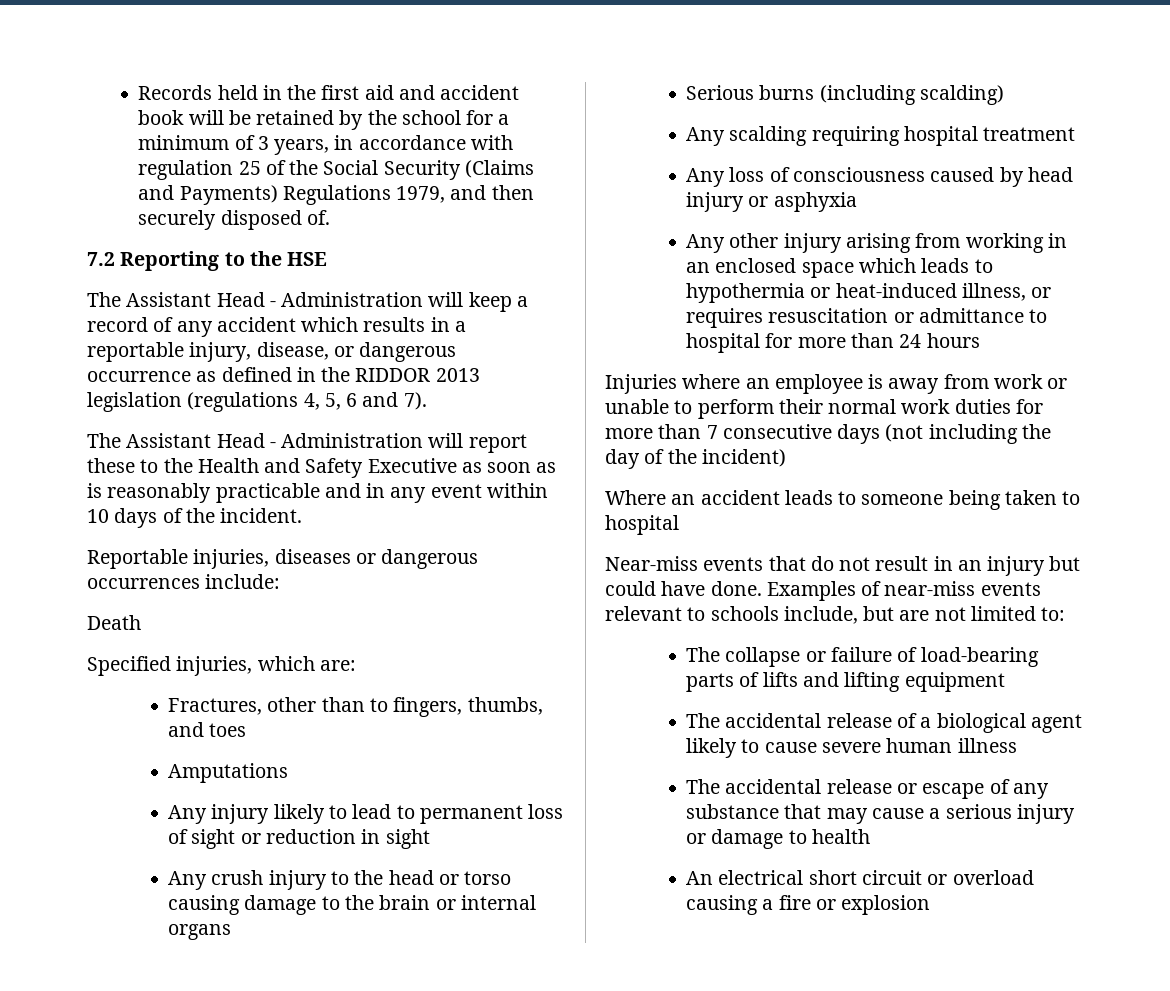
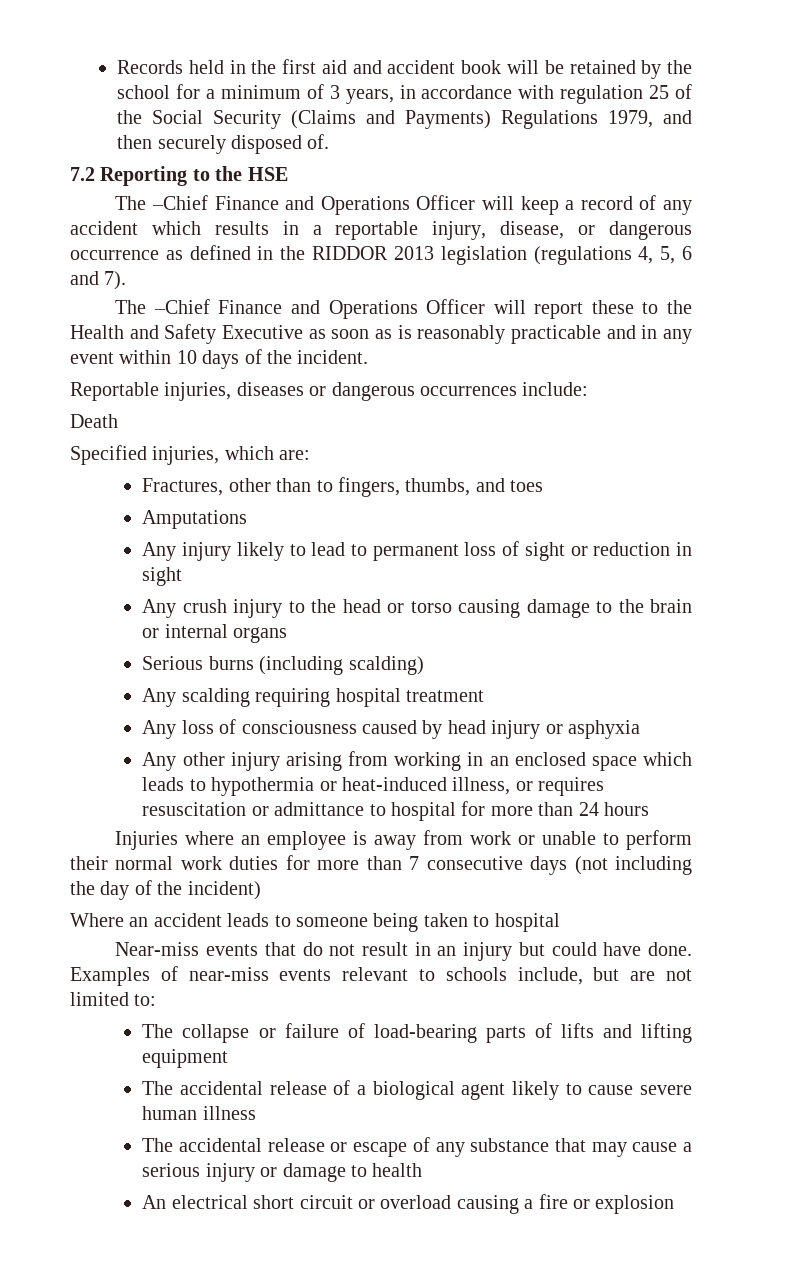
- The Assistant Head - Administration will keep a record of any accident which results in a reportable injury, disease, or dangerous occurrence as defined in the RIDDOR 2013 legislation (regulations 4, 5, 6 and 7).
+ The –Chief Finance and Operations Officer will keep a record of any accident which results in a reportable injury, disease, or dangerous occurrence as defined in the RIDDOR 2013 legislation (regulations 4, 5, 6 and 7).
- The Assistant Head - Administration will report these to the Health and Safety Executive as soon as is reasonably practicable and in any event within 10 days of the incident.
+ The –Chief Finance and Operations Officer will report these to the Health and Safety Executive as soon as is reasonably practicable and in any event within 10 days of the incident.

